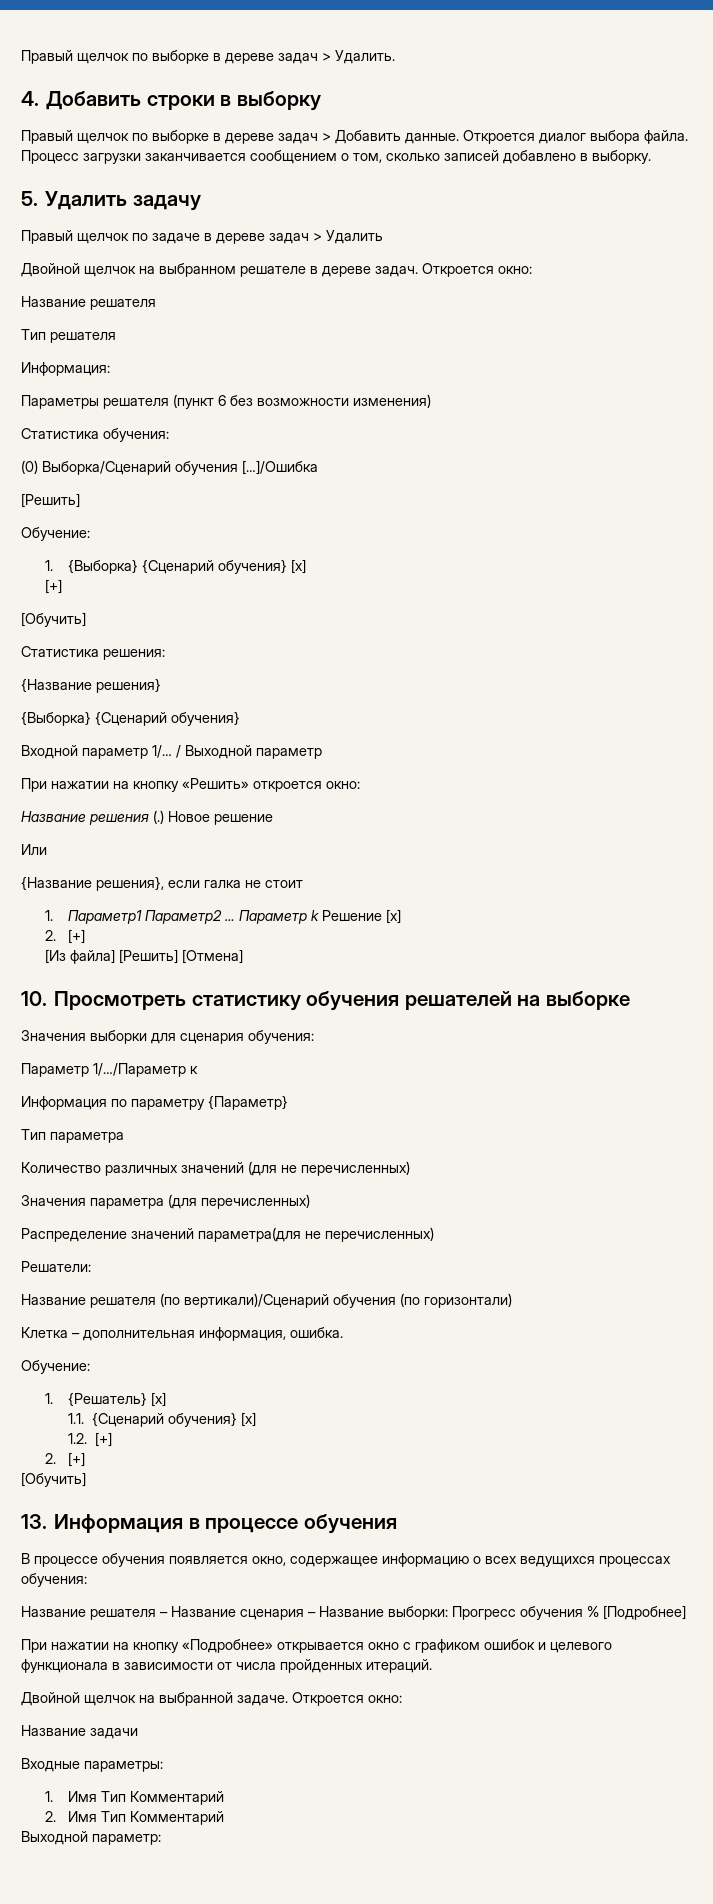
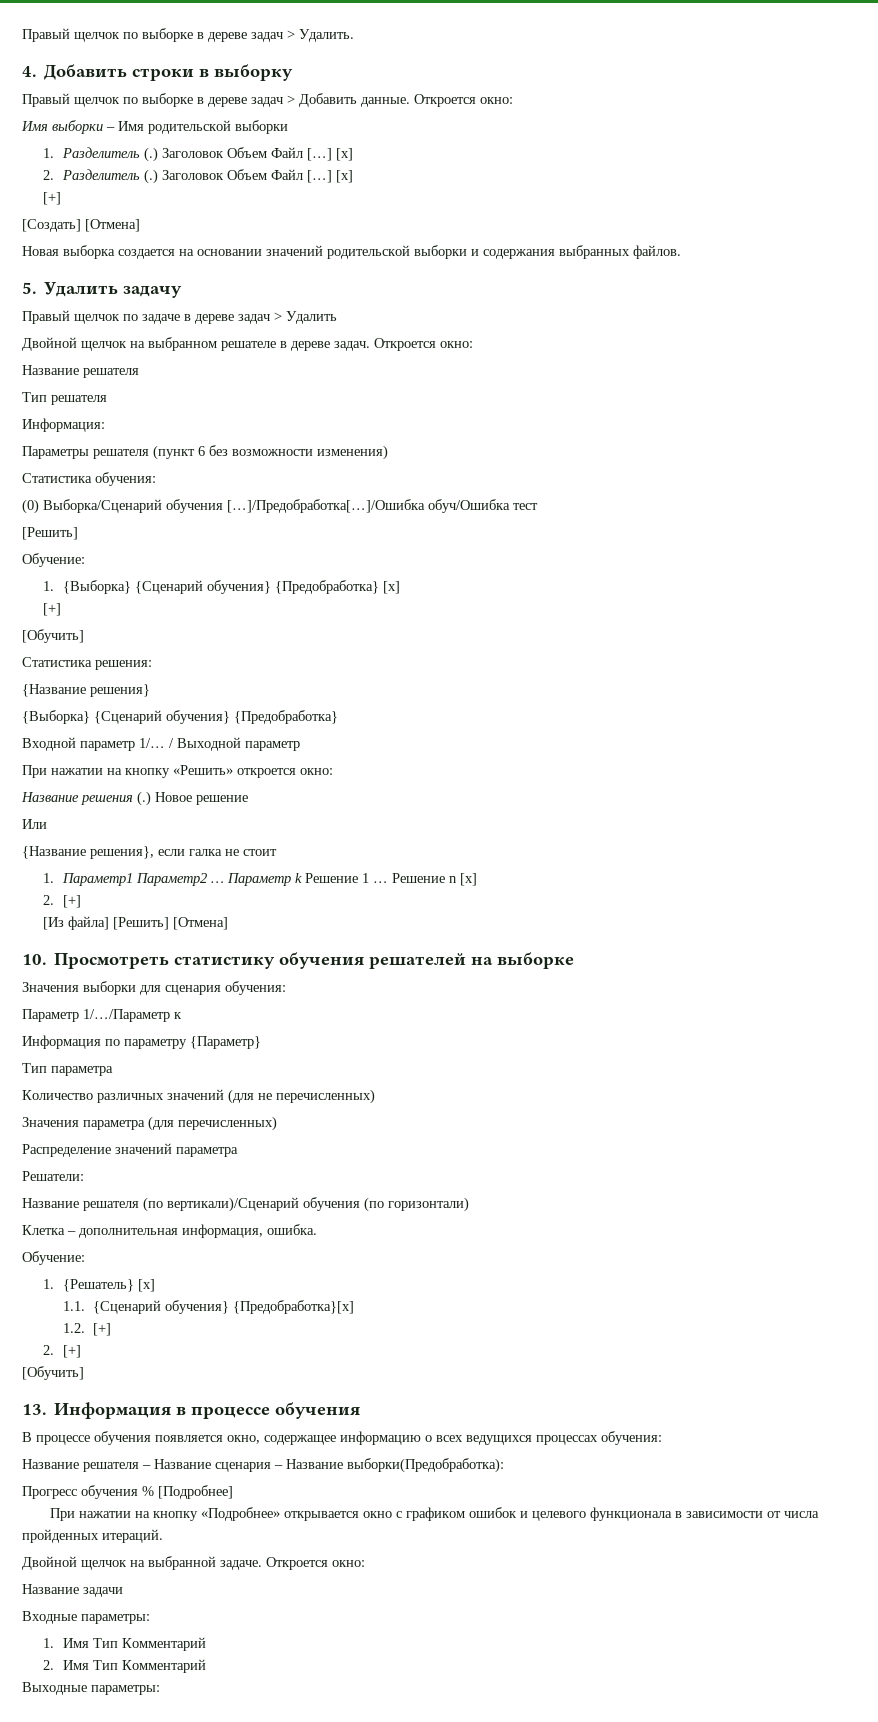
- Правый щелчок по выборке в дереве задач > Добавить данные. Откроется диалог выбора файла. Процесс загрузки заканчивается сообщением о том, сколько записей добавлено в выборку.
+ Правый щелчок по выборке в дереве задач > Добавить данные. Откроется окно:
+ Имя выборки – Имя родительской выборки
+ 1. Разделитель (.) Заголовок Объем Файл […] [x]
+ 2. Разделитель (.) Заголовок Объем Файл […] [x]
+ [+]
+ [Создать] [Отмена]
+ Новая выборка создается на основании значений родительской выборки и содержания выбранных файлов.
- (0) Выборка/Сценарий обучения […]/Ошибка
+ (0) Выборка/Сценарий обучения […]/Предобработка[…]/Ошибка обуч/Ошибка тест
- 1. {Выборка} {Сценарий обучения} [x]
+ 1. {Выборка} {Сценарий обучения} {Предобработка} [x]
  {Название решения}
- {Выборка} {Сценарий обучения}
+ {Выборка} {Сценарий обучения} {Предобработка}
- Параметр k Решение [x]
+ Параметр k Решение 1 … Решение n [x]
- Распределение значений параметра(для не перечисленных)
+ Распределение значений параметра
- 1.1. {Сценарий обучения} [x]
+ 1.1. {Сценарий обучения} {Предобработка}[x]
- Название решателя – Название сценария – Название выборки: Прогресс обучения % [Подробнее]
+ Название решателя – Название сценария – Название выборки(Предобработка):
+ Прогресс обучения % [Подробнее]
- Выходной параметр:
+ Выходные параметры:

